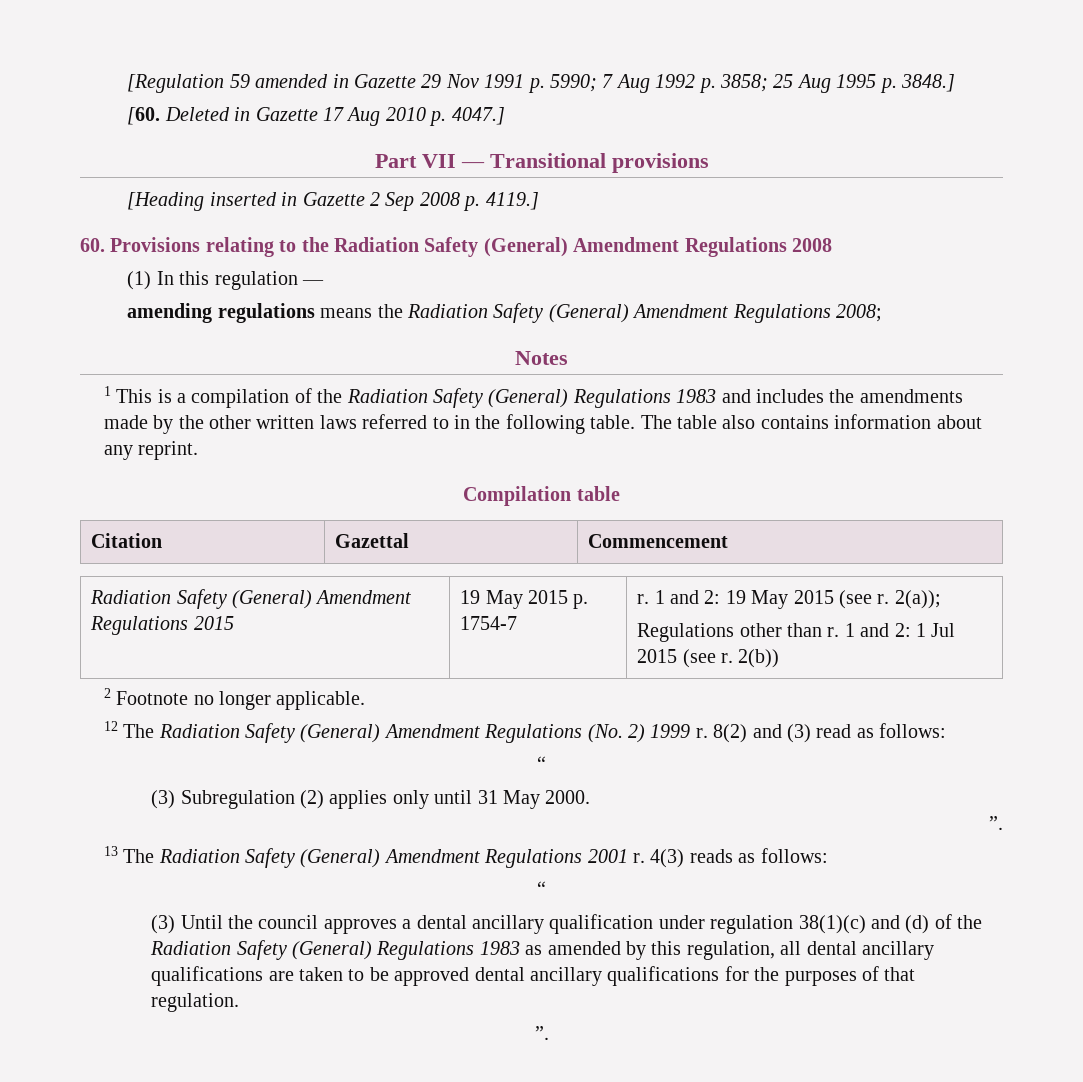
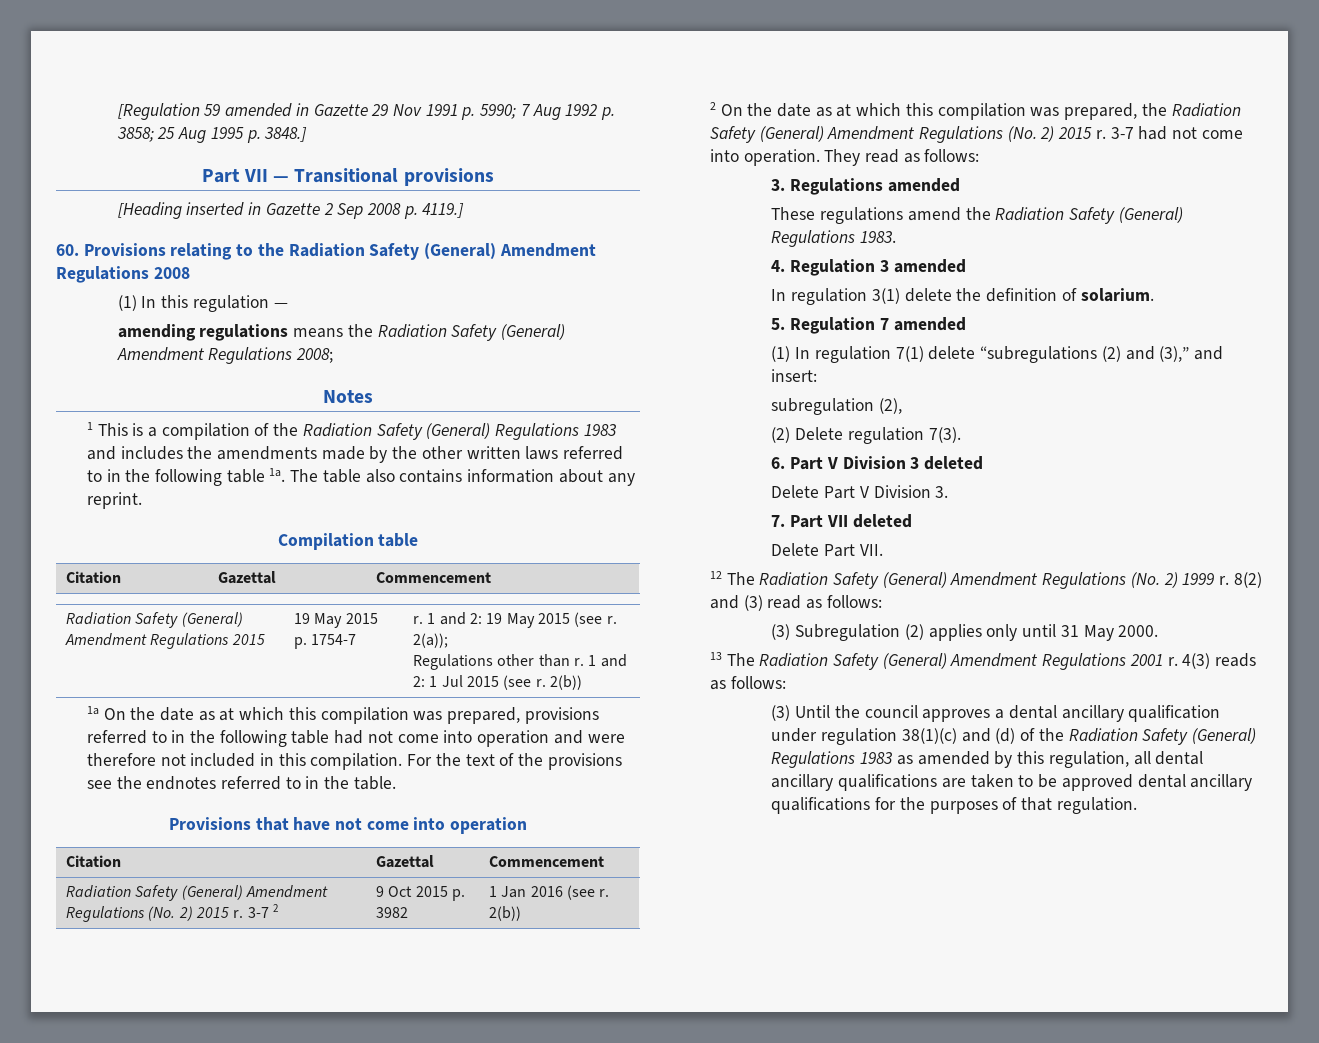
- [60. Deleted in Gazette 17 Aug 2010 p. 4047.]
- 1 This is a compilation of the Radiation Safety (General) Regulations 1983 and includes the amendments made by the other written laws referred to in the following table.
+ 1 This is a compilation of the Radiation Safety (General) Regulations 1983 and includes the amendments made by the other written laws referred to in the following table 1a.
- 2 Footnote no longer applicable.
+ 1a On the date as at which this compilation was prepared, provisions referred to in the following table had not come into operation and were therefore not included in this compilation. For the text of the provisions see the endnotes referred to in the table.
+ Provisions that have not come into operation
+ Citation | Gazettal | Commencement
+ Radiation Safety (General) Amendment Regulations (No. 2) 2015 r. 3-7 2 | 9 Oct 2015 p. 3982 | 1 Jan 2016 (see r. 2(b))
+ 2 On the date as at which this compilation was prepared, the Radiation Safety (General) Amendment Regulations (No. 2) 2015 r. 3-7 had not come into operation. They read as follows:
+ 3. Regulations amended
+ These regulations amend the Radiation Safety (General) Regulations 1983.
+ 4. Regulation 3 amended
+ In regulation 3(1) delete the definition of solarium.
+ 5. Regulation 7 amended
+ (1) In regulation 7(1) delete “subregulations (2) and (3),” and insert:
+ subregulation (2),
+ (2) Delete regulation 7(3).
+ 6. Part V Division 3 deleted
+ Delete Part V Division 3.
+ 7. Part VII deleted
+ Delete Part VII.
  8(2) and (3) read as follows:
- “
  (3) Subregulation (2) applies only until 31 May 2000.
- ”.
  4(3) reads as follows:
- “
  (3) Until the council approves a dental ancillary qualification under regulation 38(1)(c) and (d) of the Radiation Safety (General) Regulations 1983 as amended by this regulation, all dental ancillary qualifications are taken to be approved dental ancillary qualifications for the purposes of that regulation.
- ”.

